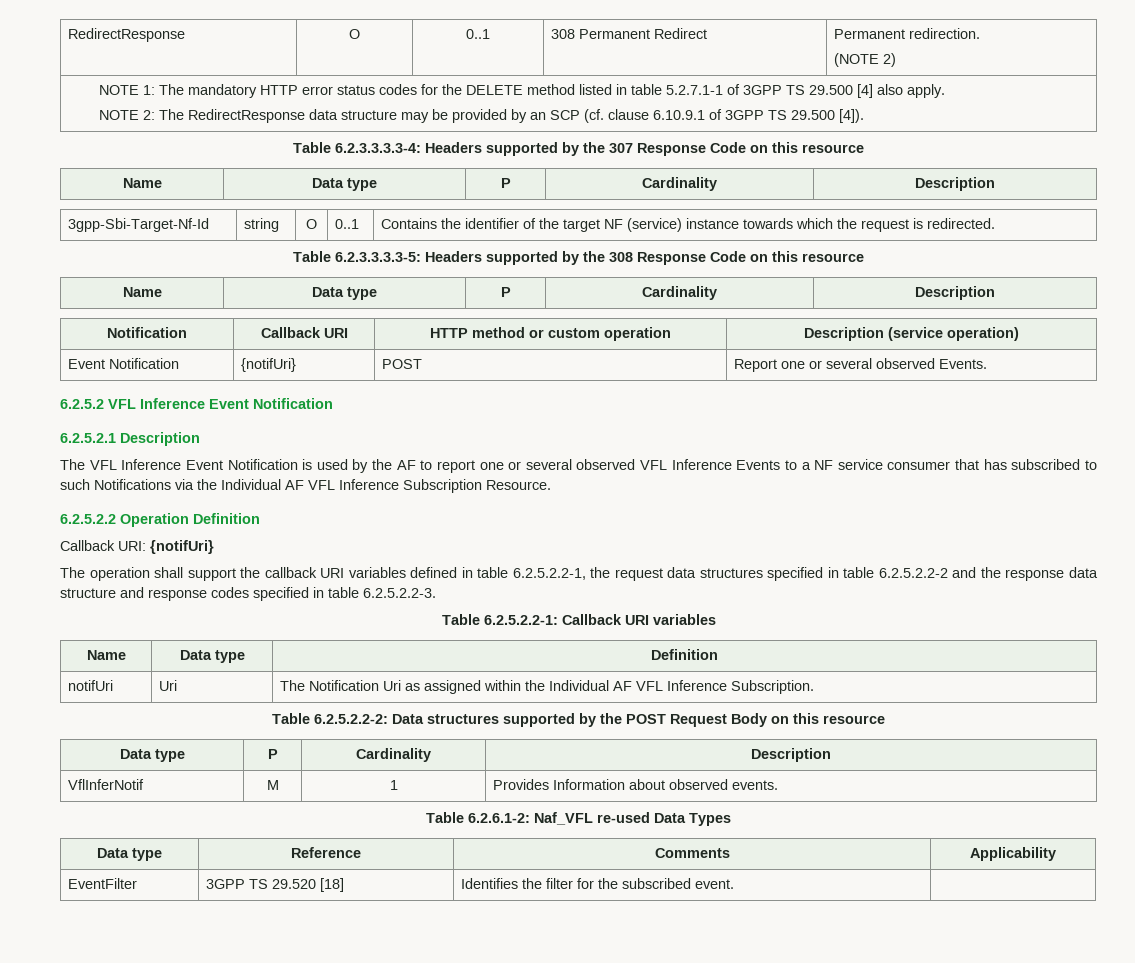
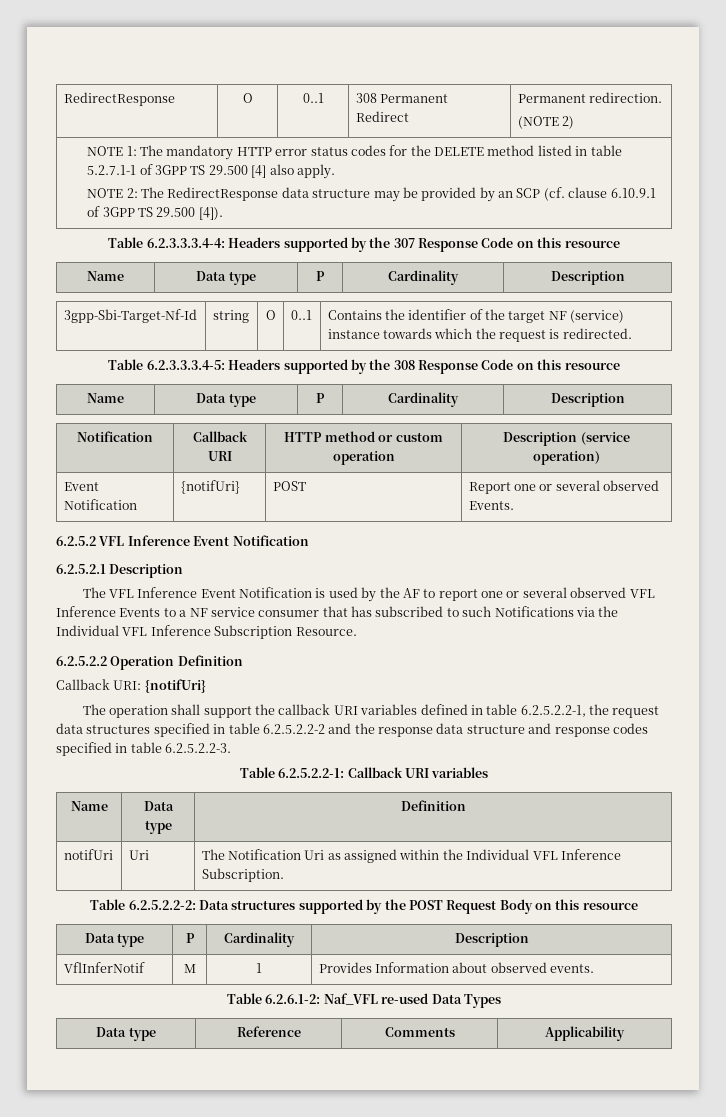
- Table 6.2.3.3.3.3-4: Headers supported by the 307 Response Code on this resource
+ Table 6.2.3.3.3.4-4: Headers supported by the 307 Response Code on this resource
- Table 6.2.3.3.3.3-5: Headers supported by the 308 Response Code on this resource
+ Table 6.2.3.3.3.4-5: Headers supported by the 308 Response Code on this resource
- The VFL Inference Event Notification is used by the AF to report one or several observed VFL Inference Events to a NF service consumer that has subscribed to such Notifications via the Individual AF VFL Inference Subscription Resource.
+ The VFL Inference Event Notification is used by the AF to report one or several observed VFL Inference Events to a NF service consumer that has subscribed to such Notifications via the Individual VFL Inference Subscription Resource.
- notifUri | Uri | The Notification Uri as assigned within the Individual AF VFL Inference Subscription.
+ notifUri | Uri | The Notification Uri as assigned within the Individual VFL Inference Subscription.
- EventFilter | 3GPP TS 29.520 [18] | Identifies the filter for the subscribed event. |

